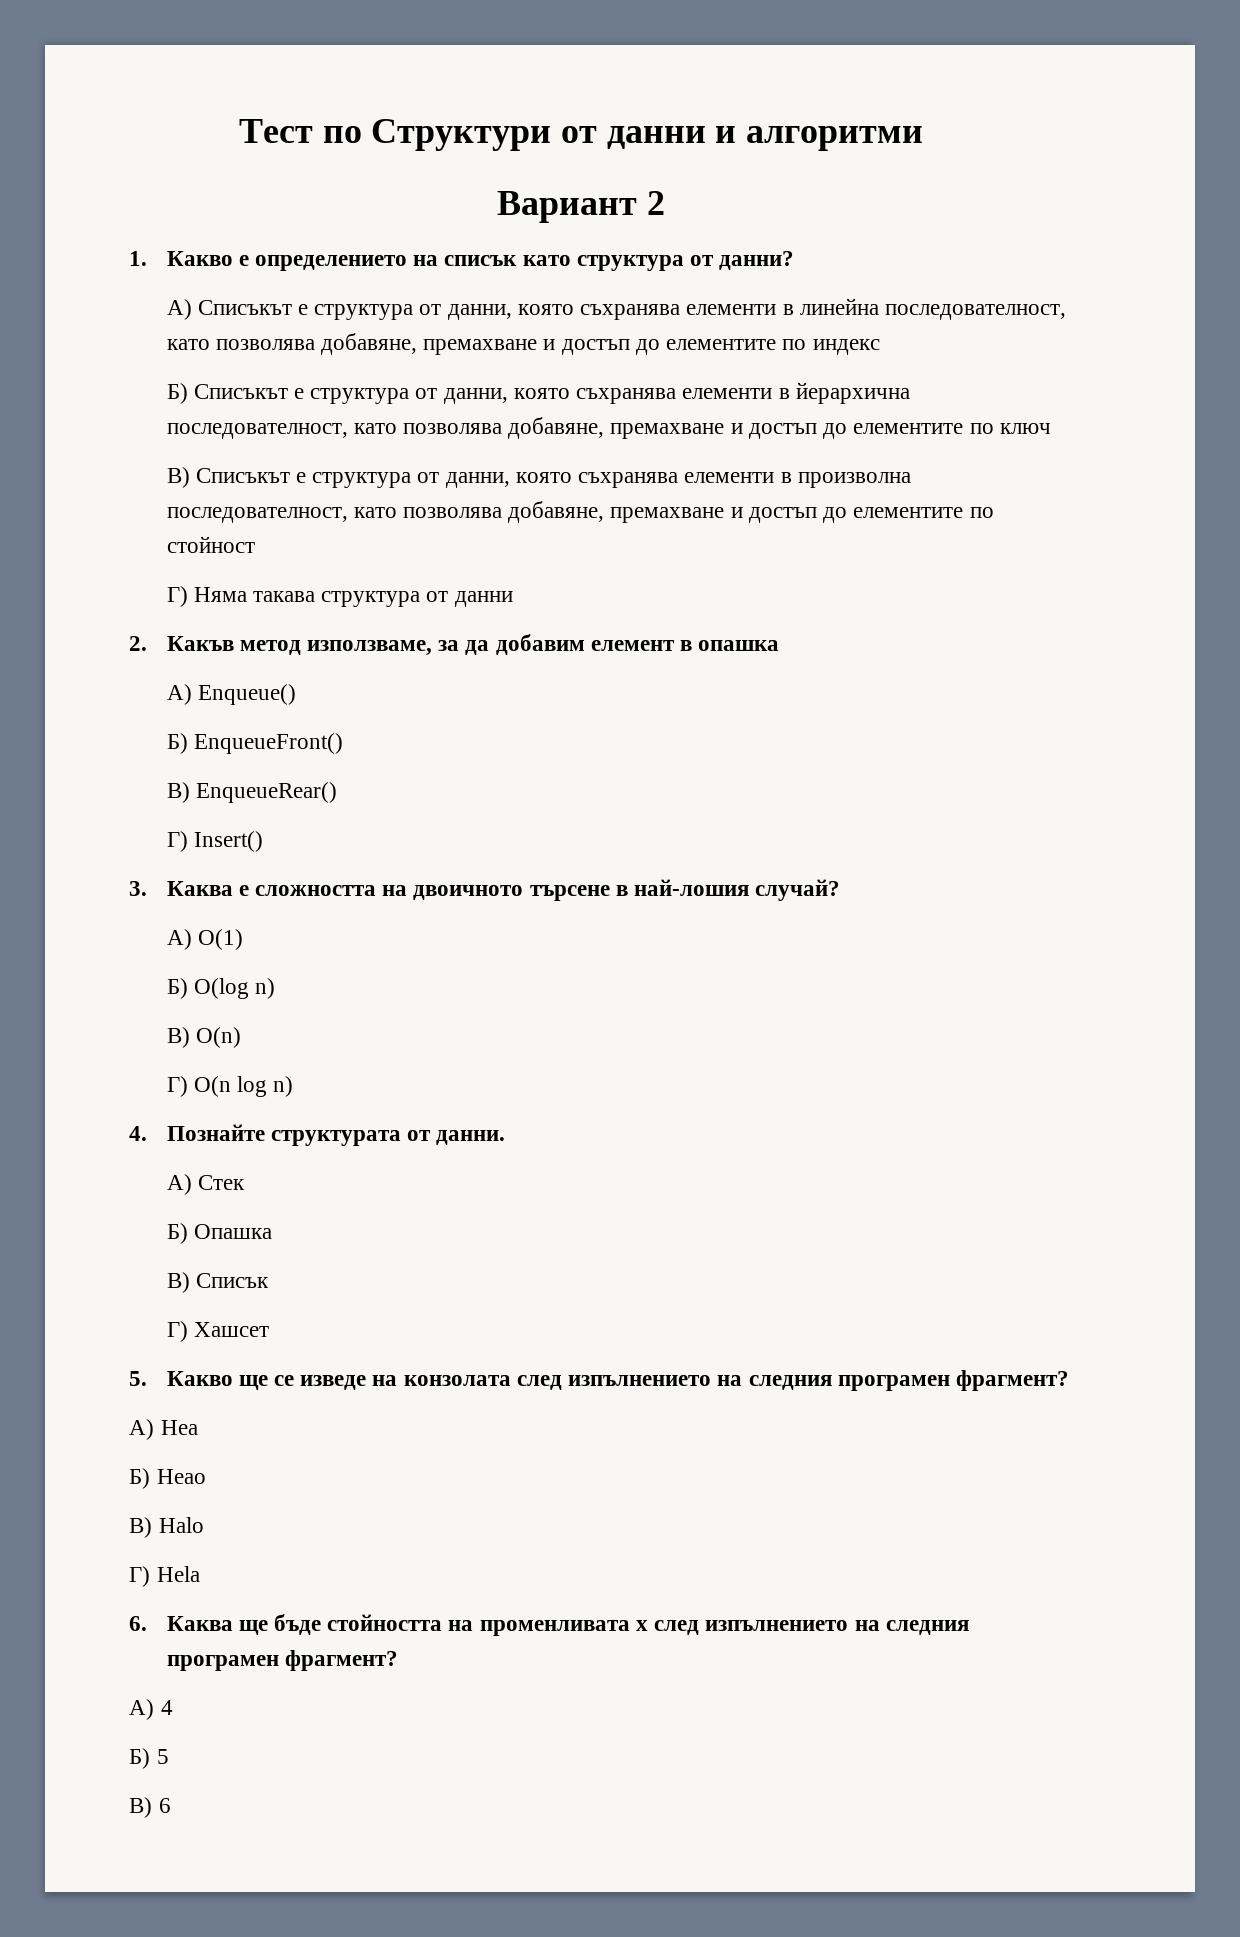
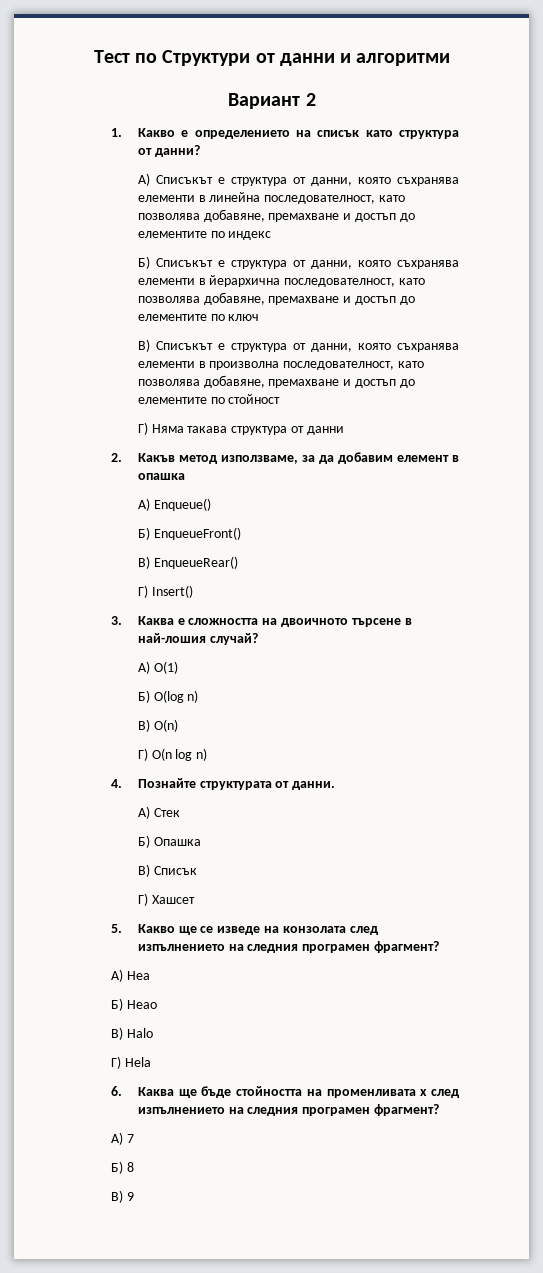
- А) 4
- Б) 5
- В) 6
+ А) 7
+ Б) 8
+ В) 9

